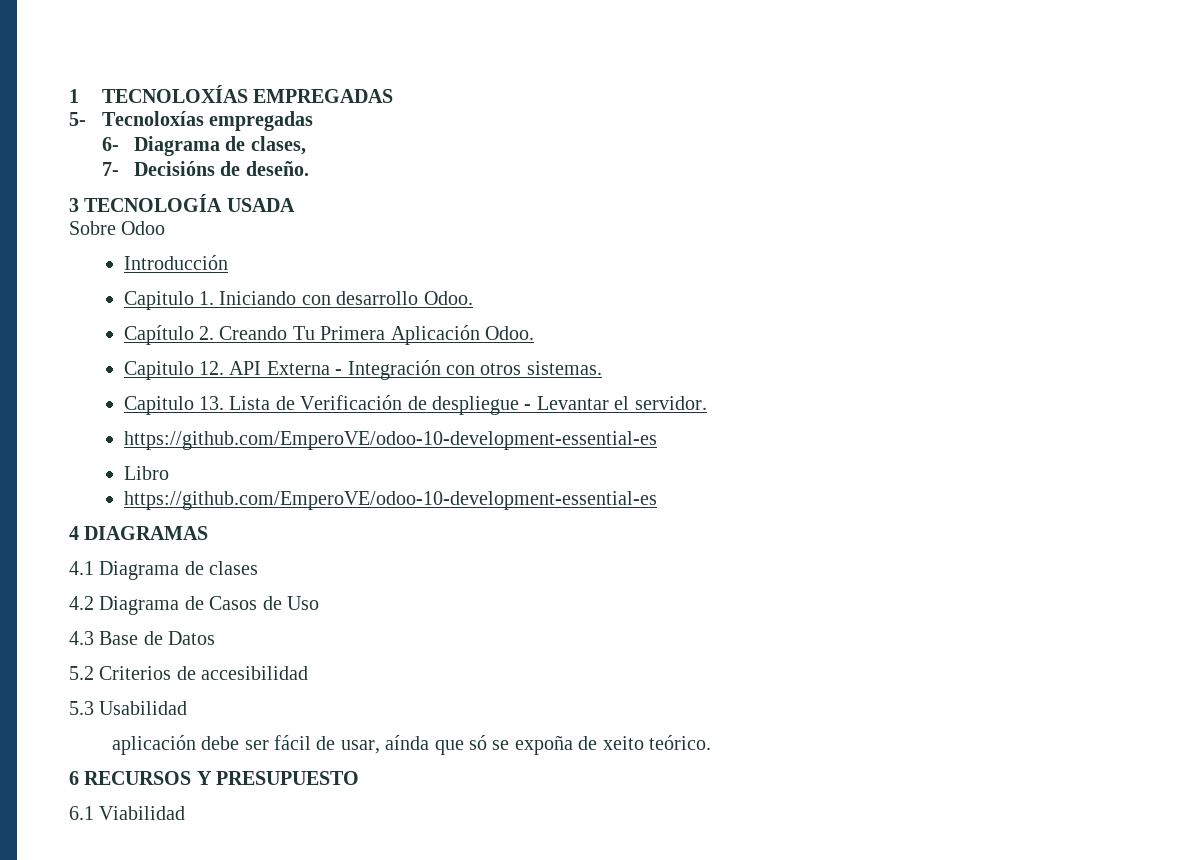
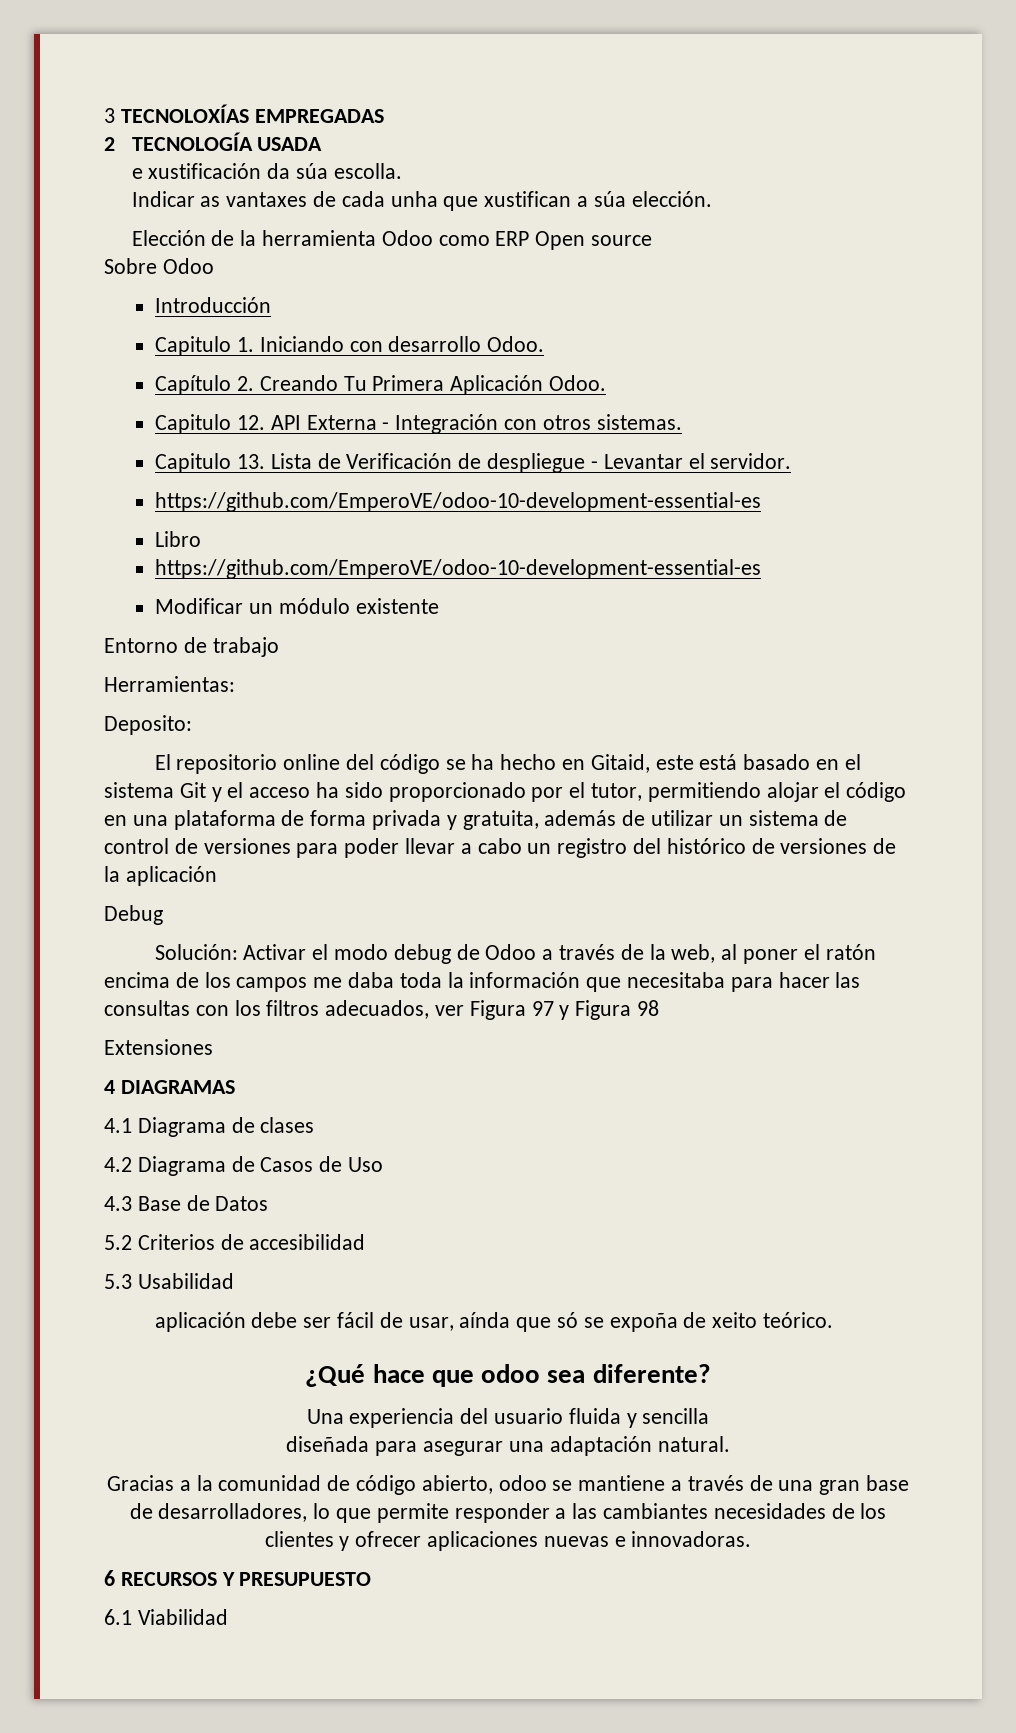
- 1 TECNOLOXÍAS EMPREGADAS
+ 3 TECNOLOXÍAS EMPREGADAS
- 5- Tecnoloxías empregadas
- 6- Diagrama de clases,
- 7- Decisións de deseño.
- 3 TECNOLOGÍA USADA
+ 2 TECNOLOGÍA USADA
+ e xustificación da súa escolla.
+ Indicar as vantaxes de cada unha que xustifican a súa elección.
+ Elección de la herramienta Odoo como ERP Open source
+ Modificar un módulo existente
+ Entorno de trabajo
+ Herramientas:
+ Deposito:
+ El repositorio online del código se ha hecho en Gitaid, este está basado en el sistema Git y el acceso ha sido proporcionado por el tutor, permitiendo alojar el código en una plataforma de forma privada y gratuita, además de utilizar un sistema de control de versiones para poder llevar a cabo un registro del histórico de versiones de la aplicación
+ Debug
+ Solución: Activar el modo debug de Odoo a través de la web, al poner el ratón encima de los campos me daba toda la información que necesitaba para hacer las consultas con los filtros adecuados, ver Figura 97 y Figura 98
+ Extensiones
+ ¿Qué hace que odoo sea diferente?
+ Una experiencia del usuario fluida y sencilla
+ diseñada para asegurar una adaptación natural.
+ Gracias a la comunidad de código abierto, odoo se mantiene a través de una gran base de desarrolladores, lo que permite responder a las cambiantes necesidades de los clientes y ofrecer aplicaciones nuevas e innovadoras.

